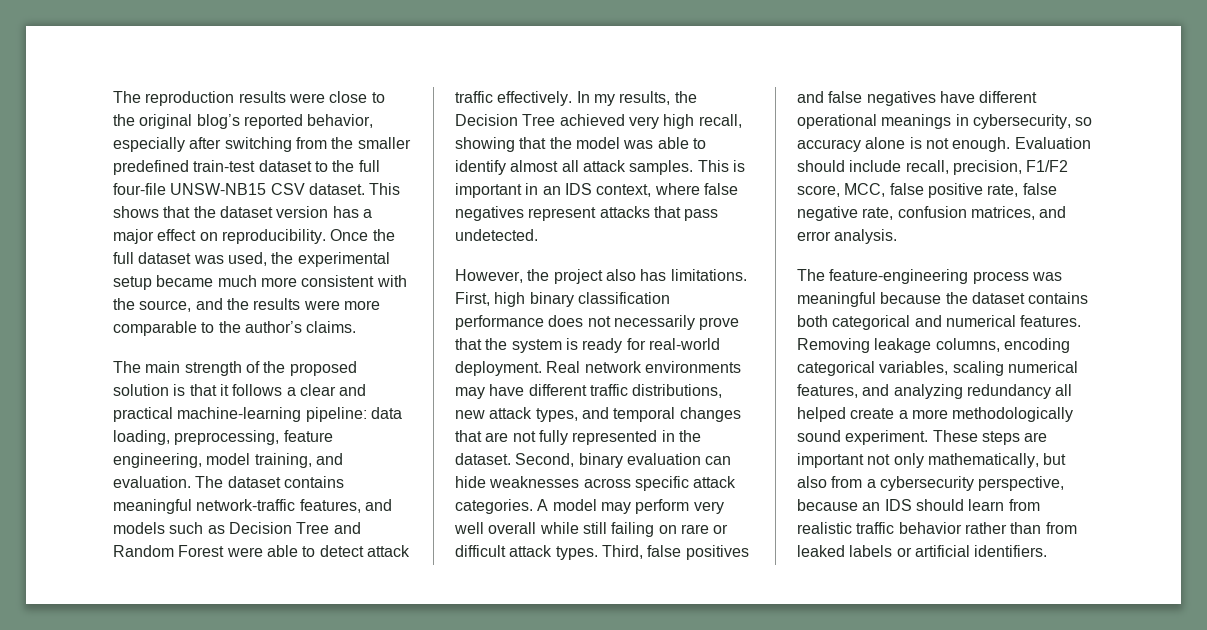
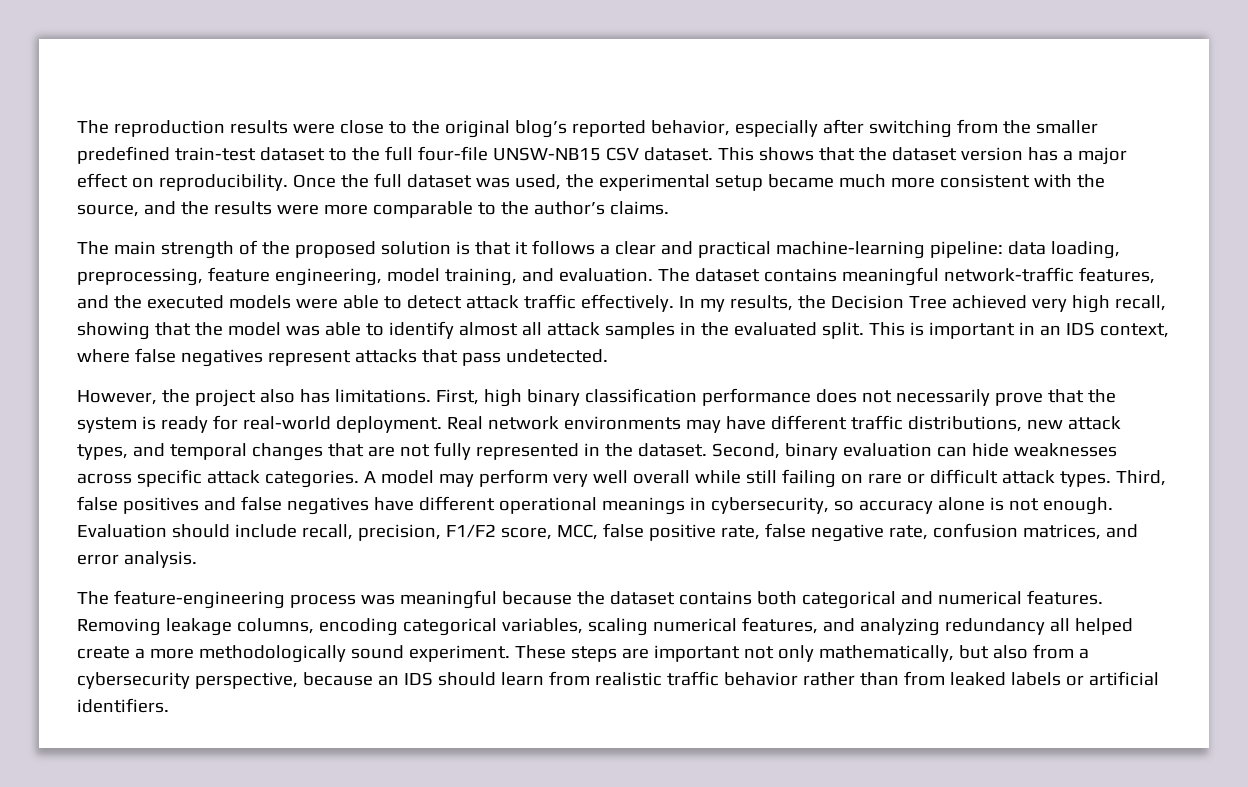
- The dataset contains meaningful network-traffic features, and models such as Decision Tree and Random Forest were able to detect attack traffic effectively.
+ The dataset contains meaningful network-traffic features, and the executed models were able to detect attack traffic effectively.
- In my results, the Decision Tree achieved very high recall, showing that the model was able to identify almost all attack samples.
+ In my results, the Decision Tree achieved very high recall, showing that the model was able to identify almost all attack samples in the evaluated split.

